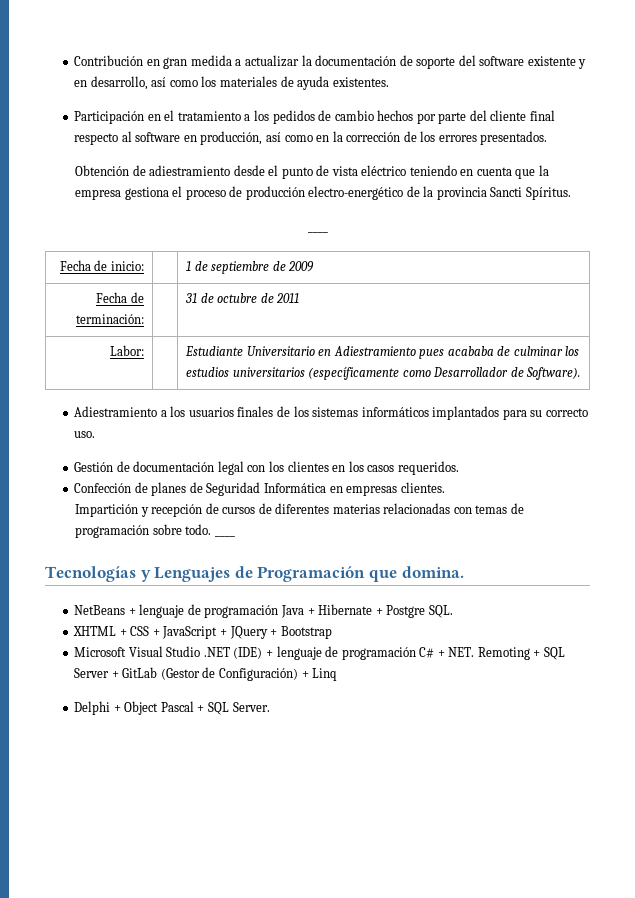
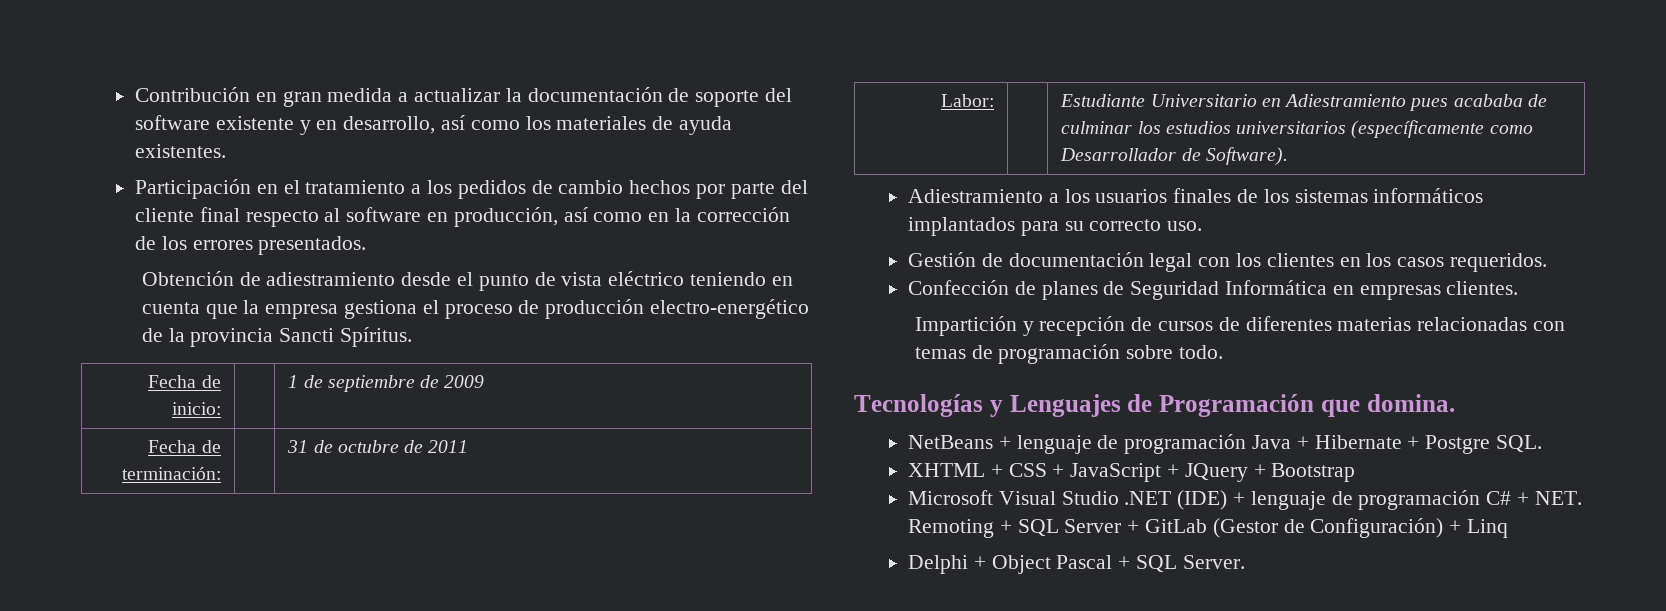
  Obtención de adiestramiento desde el punto de vista eléctrico teniendo en cuenta que la empresa gestiona el proceso de producción electro-energético de la provincia Sancti Spíritus.
- ____
- Impartición y recepción de cursos de diferentes materias relacionadas con temas de programación sobre todo. ____
+ Impartición y recepción de cursos de diferentes materias relacionadas con temas de programación sobre todo.

